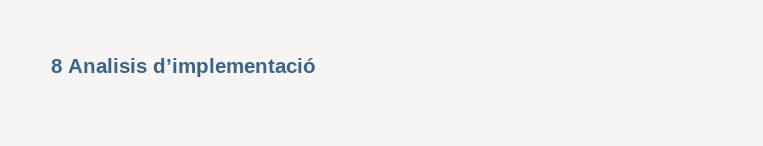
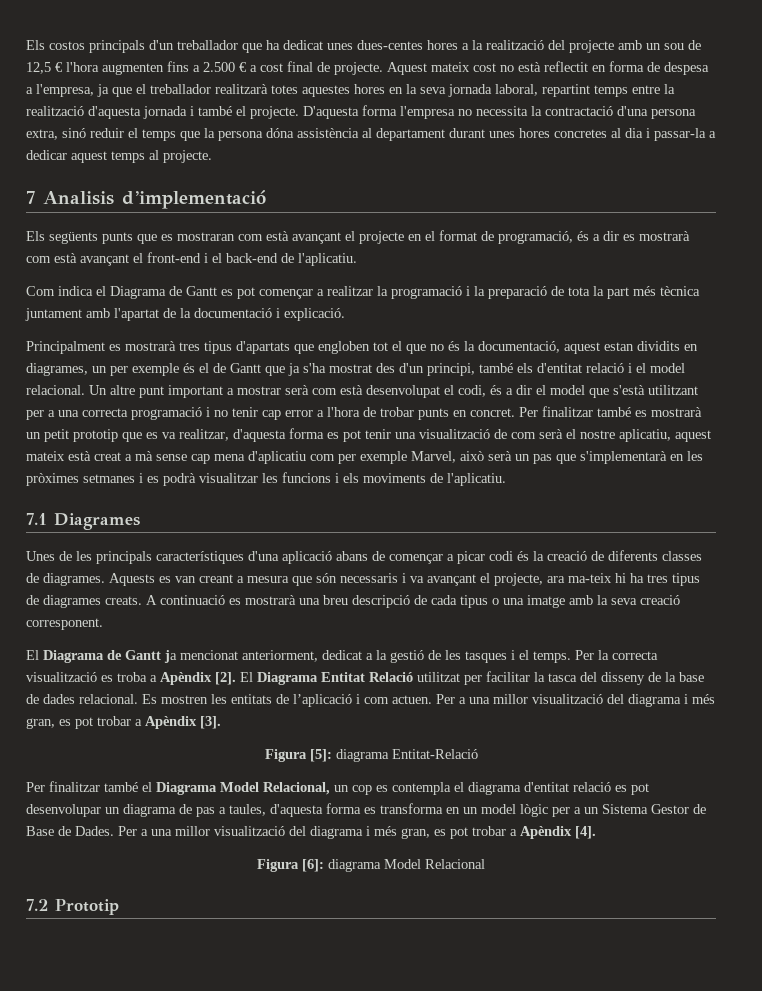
- 8 Analisis d’implementació
+ Els costos principals d'un treballador que ha dedicat unes dues-centes hores a la realització del projecte amb un sou de 12,5 € l'hora augmenten fins a 2.500 € a cost final de projecte. Aquest mateix cost no està reflectit en forma de despesa a l'empresa, ja que el treballador realitzarà totes aquestes hores en la seva jornada laboral, repartint temps entre la realització d'aquesta jornada i també el projecte. D'aquesta forma l'empresa no necessita la contractació d'una persona extra, sinó reduir el temps que la persona dóna assistència al departament durant unes hores concretes al dia i passar-la a dedicar aquest temps al projecte.
+ 7 Analisis d’implementació
+ Els següents punts que es mostraran com està avançant el projecte en el format de programació, és a dir es mostrarà com està avançant el front-end i el back-end de l'aplicatiu.
+ Com indica el Diagrama de Gantt es pot començar a realitzar la programació i la preparació de tota la part més tècnica juntament amb l'apartat de la documentació i explicació.
+ Principalment es mostrarà tres tipus d'apartats que engloben tot el que no és la documentació, aquest estan dividits en diagrames, un per exemple és el de Gantt que ja s'ha mostrat des d'un principi, també els d'entitat relació i el model relacional. Un altre punt important a mostrar serà com està desenvolupat el codi, és a dir el model que s'està utilitzant per a una correcta programació i no tenir cap error a l'hora de trobar punts en concret. Per finalitzar també es mostrarà un petit prototip que es va realitzar, d'aquesta forma es pot tenir una visualització de com serà el nostre aplicatiu, aquest mateix està creat a mà sense cap mena d'aplicatiu com per exemple Marvel, això serà un pas que s'implementarà en les pròximes setmanes i es podrà visualitzar les funcions i els moviments de l'aplicatiu.
+ 7.1 Diagrames
+ Unes de les principals característiques d'una aplicació abans de començar a picar codi és la creació de diferents classes de diagrames. Aquests es van creant a mesura que són necessaris i va avançant el projecte, ara ma-teix hi ha tres tipus de diagrames creats. A continuació es mostrarà una breu descripció de cada tipus o una imatge amb la seva creació corresponent.
+ El Diagrama de Gantt ja mencionat anteriorment, dedicat a la gestió de les tasques i el temps. Per la correcta visualització es troba a Apèndix [2]. El Diagrama Entitat Relació utilitzat per facilitar la tasca del disseny de la base de dades relacional. Es mostren les entitats de l’aplicació i com actuen. Per a una millor visualització del diagrama i més gran, es pot trobar a Apèndix [3].
+ Figura [5]: diagrama Entitat-Relació
+ Per finalitzar també el Diagrama Model Relacional, un cop es contempla el diagrama d'entitat relació es pot desenvolupar un diagrama de pas a taules, d'aquesta forma es transforma en un model lògic per a un Sistema Gestor de Base de Dades. Per a una millor visualització del diagrama i més gran, es pot trobar a Apèndix [4].
+ Figura [6]: diagrama Model Relacional
+ 7.2 Prototip

